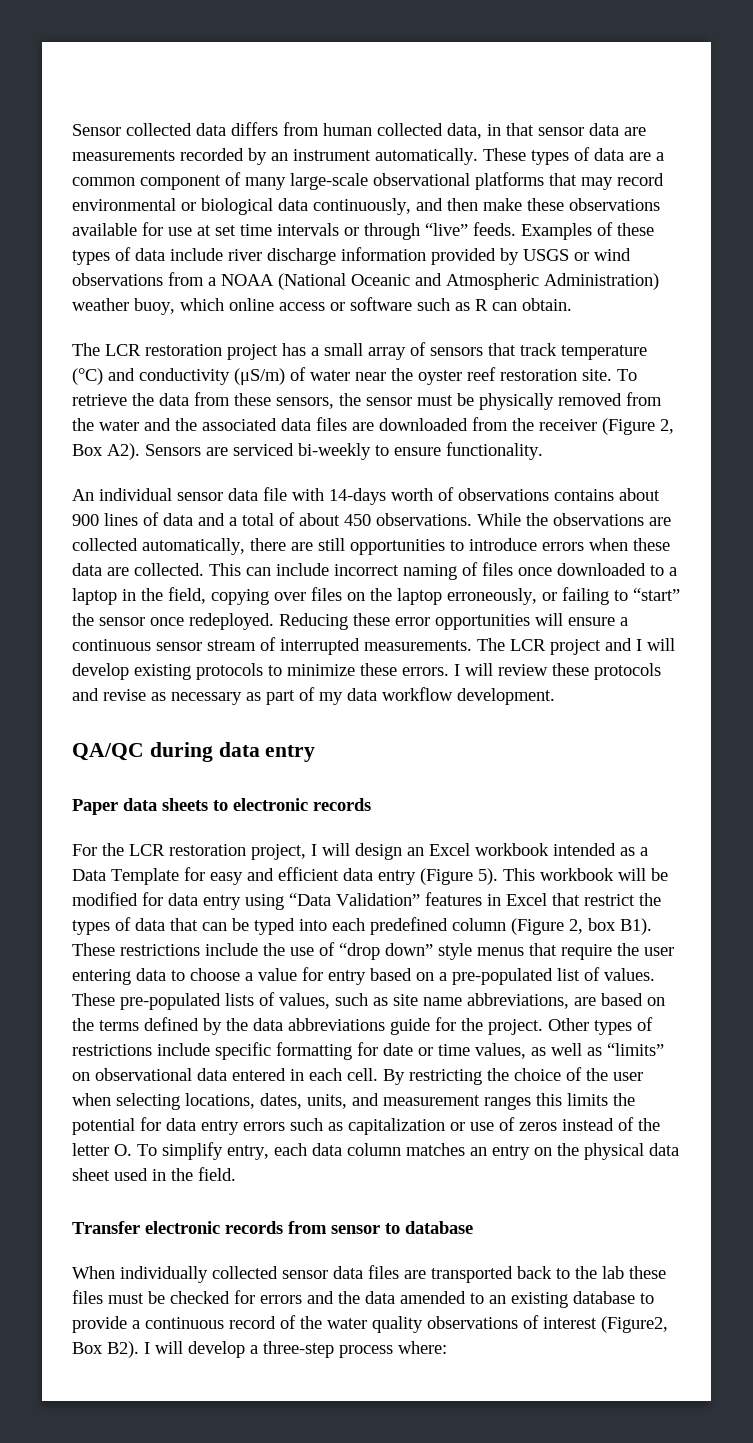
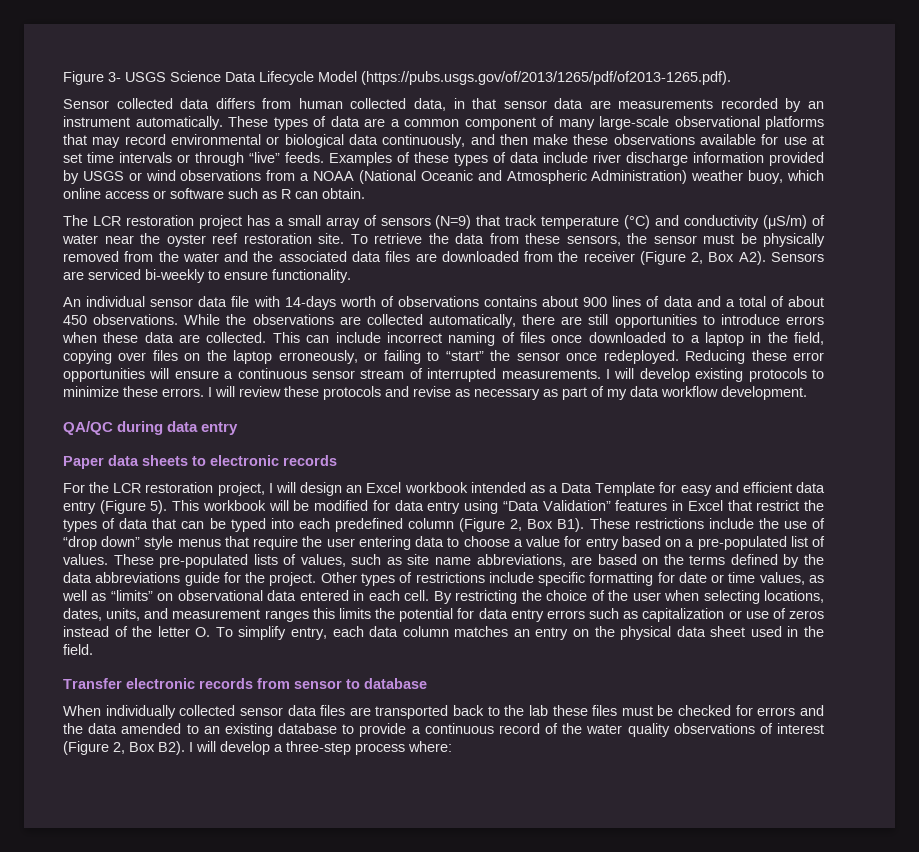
+ Figure 3- USGS Science Data Lifecycle Model (https://pubs.usgs.gov/of/2013/1265/pdf/of2013-1265.pdf).
- The LCR restoration project has a small array of sensors that track temperature (°C) and conductivity (μS/m) of water near the oyster reef restoration site.
+ The LCR restoration project has a small array of sensors (N=9) that track temperature (°C) and conductivity (μS/m) of water near the oyster reef restoration site.
- The LCR project and I will develop existing protocols to minimize these errors.
+ I will develop existing protocols to minimize these errors.
- This workbook will be modified for data entry using “Data Validation” features in Excel that restrict the types of data that can be typed into each predefined column (Figure 2, box B1). These restrictions include the use of “drop down” style menus that require the user entering data to choose a value for entry based on a pre-populated list of values.
+ This workbook will be modified for data entry using “Data Validation” features in Excel that restrict the types of data that can be typed into each predefined column (Figure 2, Box B1). These restrictions include the use of “drop down” style menus that require the user entering data to choose a value for entry based on a pre-populated list of values.
- When individually collected sensor data files are transported back to the lab these files must be checked for errors and the data amended to an existing database to provide a continuous record of the water quality observations of interest (Figure2, Box B2). I will develop a three-step process where:
+ When individually collected sensor data files are transported back to the lab these files must be checked for errors and the data amended to an existing database to provide a continuous record of the water quality observations of interest (Figure 2, Box B2). I will develop a three-step process where:

